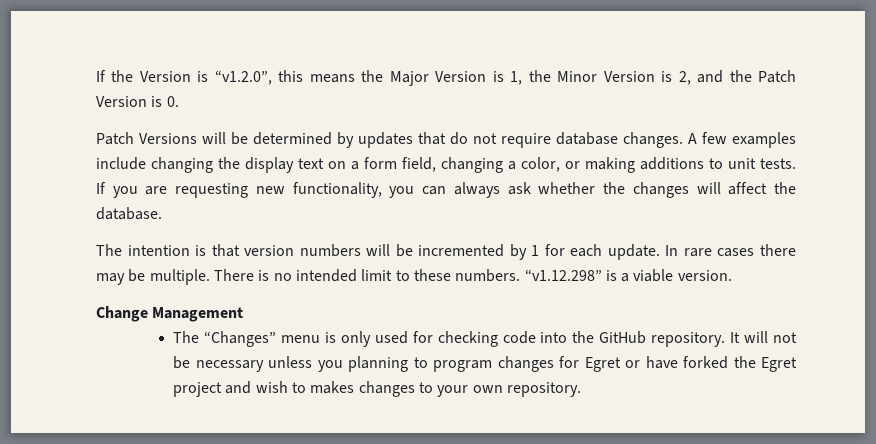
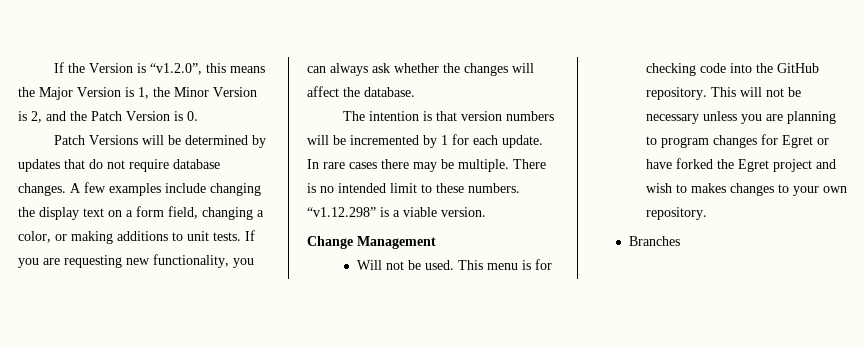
- The “Changes” menu is only used for checking code into the GitHub repository.
+ Will not be used. This menu is for checking code into the GitHub repository.
- It will not be necessary unless you planning to program changes for Egret or have forked the Egret project and wish to makes changes to your own repository.
+ This will not be necessary unless you are planning to program changes for Egret or have forked the Egret project and wish to makes changes to your own repository.
+ Branches

